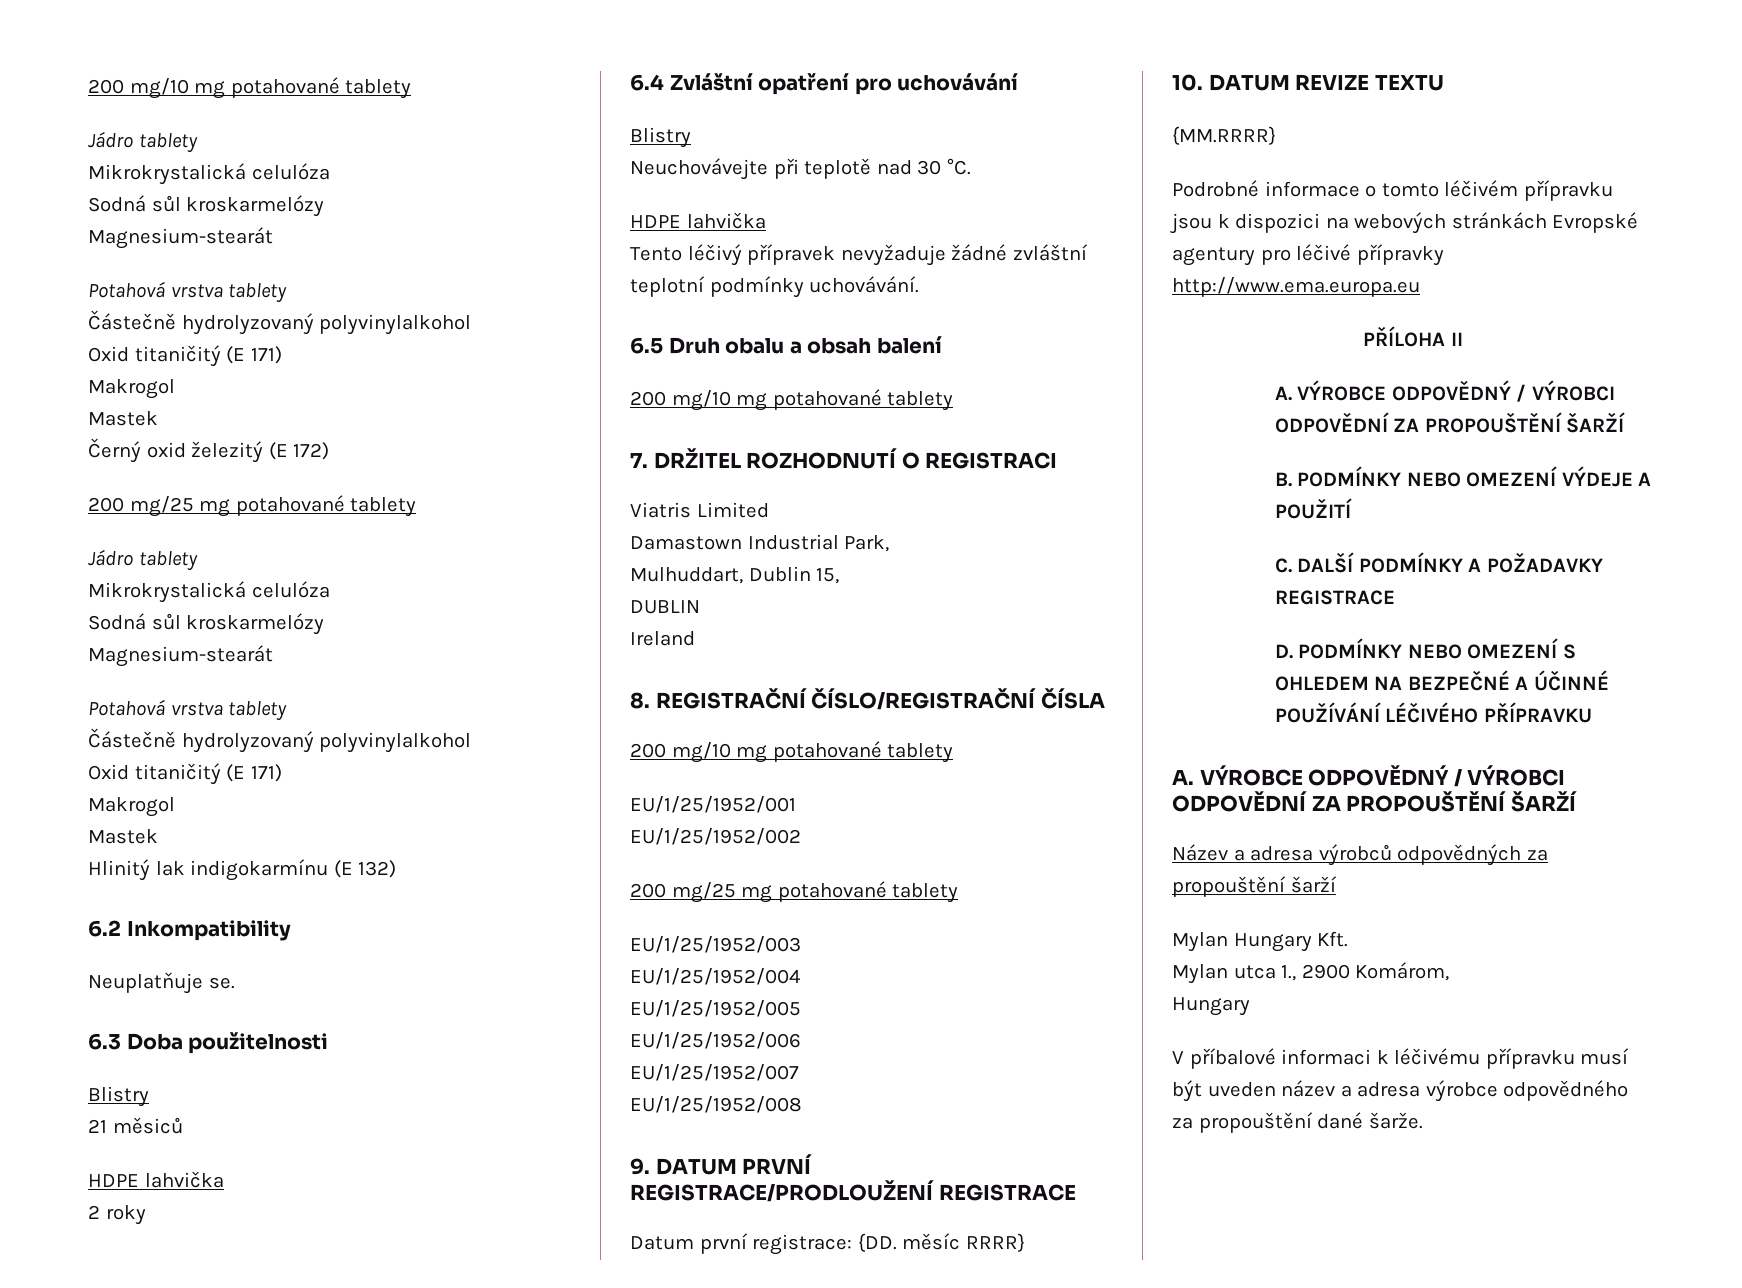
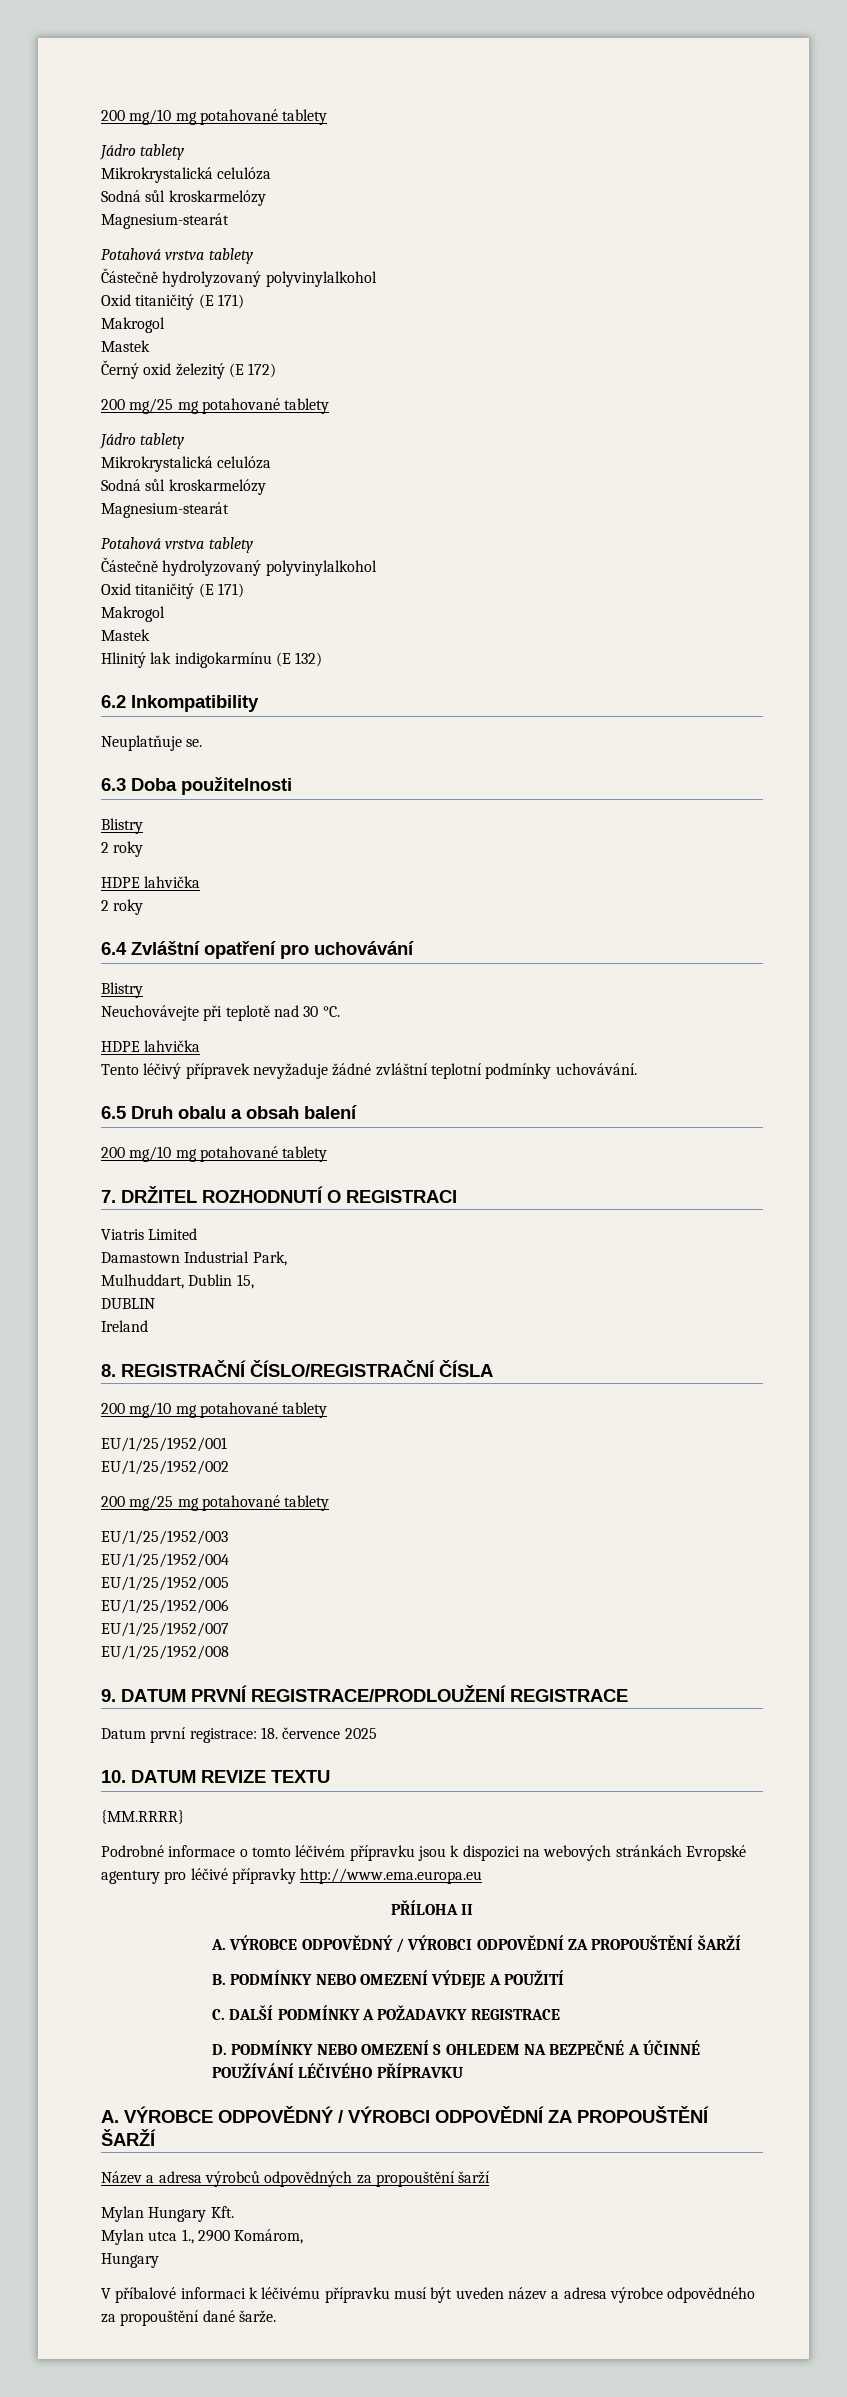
  6.3 Doba použitelnosti
  Blistry
- 21 měsiců
+ 2 roky
- Datum první registrace: {DD. měsíc RRRR}
+ Datum první registrace: 18. července 2025

